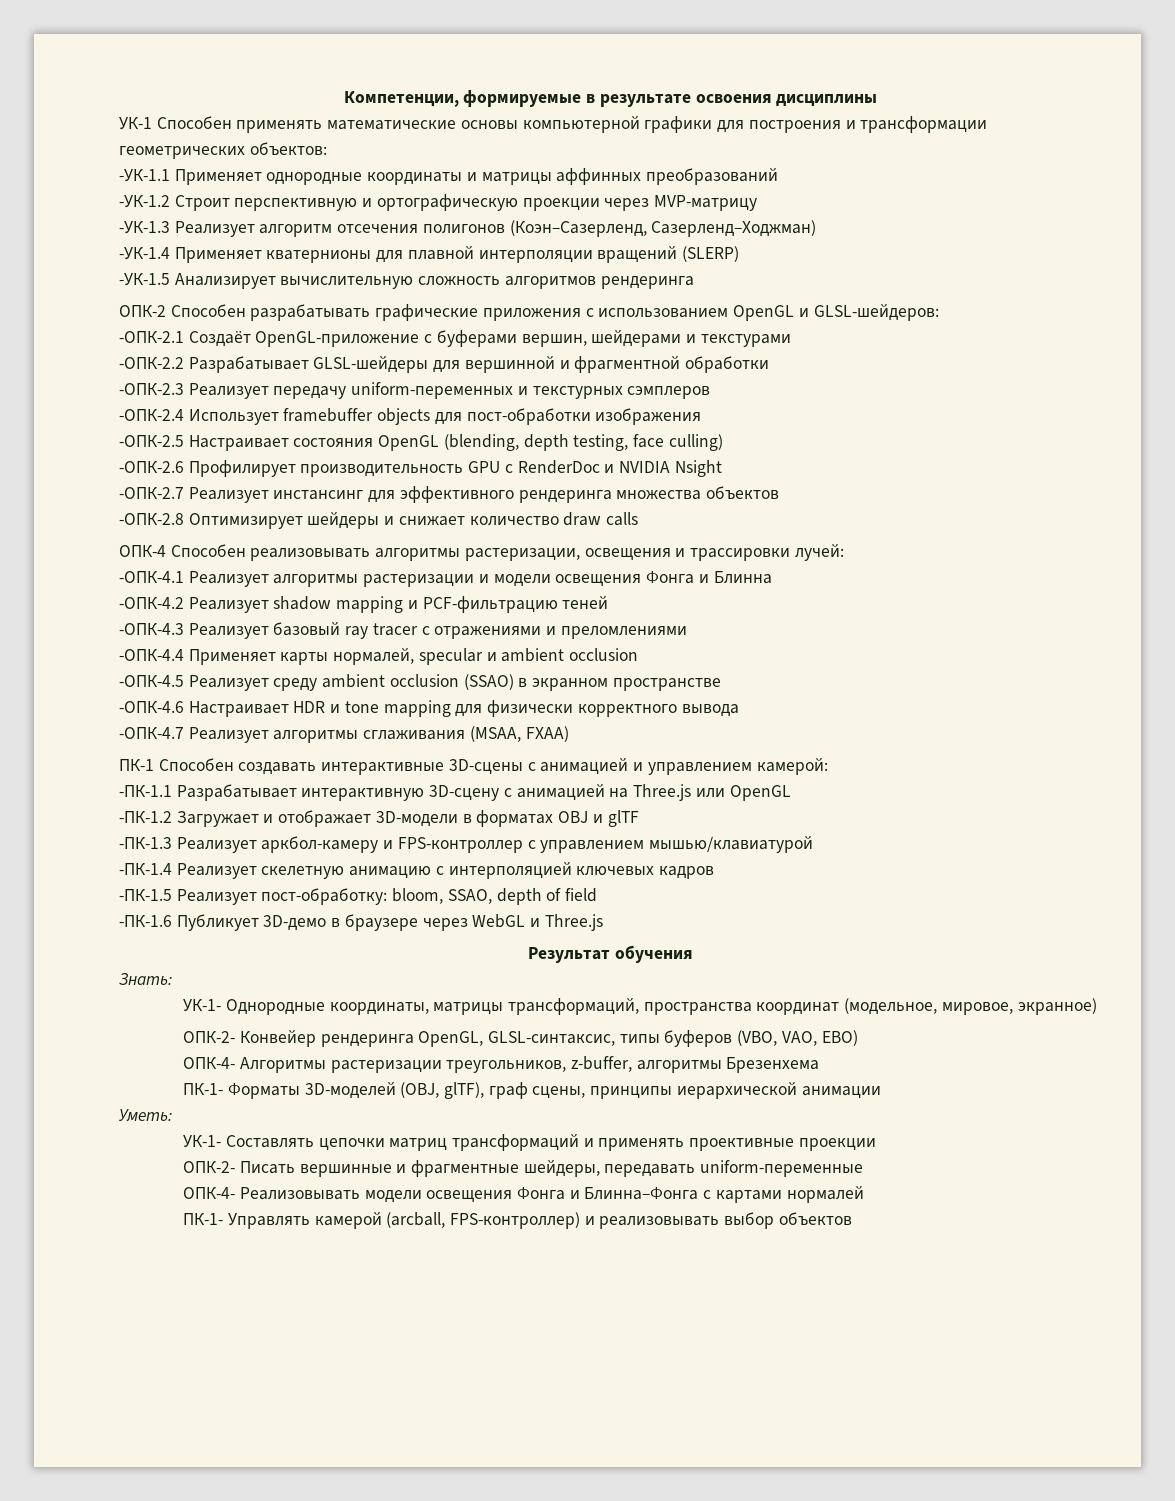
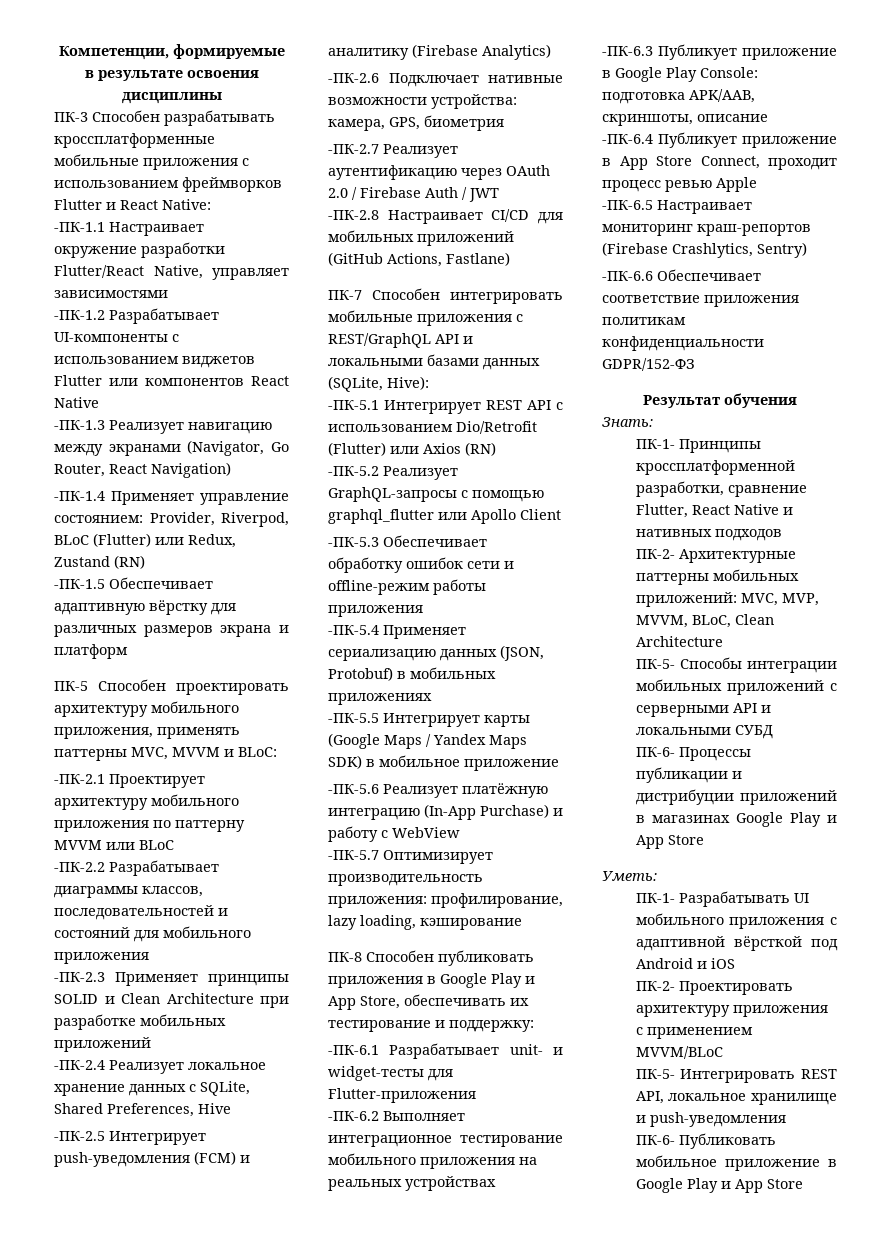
- УК-1 Способен применять математические основы компьютерной графики для построения и трансформации геометрических объектов:
- -УК-1.1 Применяет однородные координаты и матрицы аффинных преобразований
- -УК-1.2 Строит перспективную и ортографическую проекции через MVP-матрицу
- -УК-1.3 Реализует алгоритм отсечения полигонов (Коэн–Сазерленд, Сазерленд–Ходжман)
- -УК-1.4 Применяет кватернионы для плавной интерполяции вращений (SLERP)
- -УК-1.5 Анализирует вычислительную сложность алгоритмов рендеринга
- ОПК-2 Способен разрабатывать графические приложения с использованием OpenGL и GLSL-шейдеров:
- -ОПК-2.1 Создаёт OpenGL-приложение с буферами вершин, шейдерами и текстурами
- -ОПК-2.2 Разрабатывает GLSL-шейдеры для вершинной и фрагментной обработки
- -ОПК-2.3 Реализует передачу uniform-переменных и текстурных сэмплеров
- -ОПК-2.4 Использует framebuffer objects для пост-обработки изображения
- -ОПК-2.5 Настраивает состояния OpenGL (blending, depth testing, face culling)
- -ОПК-2.6 Профилирует производительность GPU с RenderDoc и NVIDIA Nsight
- -ОПК-2.7 Реализует инстансинг для эффективного рендеринга множества объектов
- -ОПК-2.8 Оптимизирует шейдеры и снижает количество draw calls
- ОПК-4 Способен реализовывать алгоритмы растеризации, освещения и трассировки лучей:
- -ОПК-4.1 Реализует алгоритмы растеризации и модели освещения Фонга и Блинна
- -ОПК-4.2 Реализует shadow mapping и PCF-фильтрацию теней
- -ОПК-4.3 Реализует базовый ray tracer с отражениями и преломлениями
- -ОПК-4.4 Применяет карты нормалей, specular и ambient occlusion
- -ОПК-4.5 Реализует среду ambient occlusion (SSAO) в экранном пространстве
- -ОПК-4.6 Настраивает HDR и tone mapping для физически корректного вывода
- -ОПК-4.7 Реализует алгоритмы сглаживания (MSAA, FXAA)
- ПК-1 Способен создавать интерактивные 3D-сцены с анимацией и управлением камерой:
- -ПК-1.1 Разрабатывает интерактивную 3D-сцену с анимацией на Three.js или OpenGL
- -ПК-1.2 Загружает и отображает 3D-модели в форматах OBJ и glTF
- -ПК-1.3 Реализует аркбол-камеру и FPS-контроллер с управлением мышью/клавиатурой
- -ПК-1.4 Реализует скелетную анимацию с интерполяцией ключевых кадров
- -ПК-1.5 Реализует пост-обработку: bloom, SSAO, depth of field
- -ПК-1.6 Публикует 3D-демо в браузере через WebGL и Three.js
+ ПК-3 Способен разрабатывать кроссплатформенные мобильные приложения с использованием фреймворков Flutter и React Native:
+ -ПК-1.1 Настраивает окружение разработки Flutter/React Native, управляет зависимостями
+ -ПК-1.2 Разрабатывает UI-компоненты с использованием виджетов Flutter или компонентов React Native
+ -ПК-1.3 Реализует навигацию между экранами (Navigator, Go Router, React Navigation)
+ -ПК-1.4 Применяет управление состоянием: Provider, Riverpod, BLoC (Flutter) или Redux, Zustand (RN)
+ -ПК-1.5 Обеспечивает адаптивную вёрстку для различных размеров экрана и платформ
+ ПК-5 Способен проектировать архитектуру мобильного приложения, применять паттерны MVC, MVVM и BLoC:
+ -ПК-2.1 Проектирует архитектуру мобильного приложения по паттерну MVVM или BLoC
+ -ПК-2.2 Разрабатывает диаграммы классов, последовательностей и состояний для мобильного приложения
+ -ПК-2.3 Применяет принципы SOLID и Clean Architecture при разработке мобильных приложений
+ -ПК-2.4 Реализует локальное хранение данных с SQLite, Shared Preferences, Hive
+ -ПК-2.5 Интегрирует push-уведомления (FCM) и аналитику (Firebase Analytics)
+ -ПК-2.6 Подключает нативные возможности устройства: камера, GPS, биометрия
+ -ПК-2.7 Реализует аутентификацию через OAuth 2.0 / Firebase Auth / JWT
+ -ПК-2.8 Настраивает CI/CD для мобильных приложений (GitHub Actions, Fastlane)
+ ПК-7 Способен интегрировать мобильные приложения с REST/GraphQL API и локальными базами данных (SQLite, Hive):
+ -ПК-5.1 Интегрирует REST API с использованием Dio/Retrofit (Flutter) или Axios (RN)
+ -ПК-5.2 Реализует GraphQL-запросы с помощью graphql_flutter или Apollo Client
+ -ПК-5.3 Обеспечивает обработку ошибок сети и offline-режим работы приложения
+ -ПК-5.4 Применяет сериализацию данных (JSON, Protobuf) в мобильных приложениях
+ -ПК-5.5 Интегрирует карты (Google Maps / Yandex Maps SDK) в мобильное приложение
+ -ПК-5.6 Реализует платёжную интеграцию (In-App Purchase) и работу с WebView
+ -ПК-5.7 Оптимизирует производительность приложения: профилирование, lazy loading, кэширование
+ ПК-8 Способен публиковать приложения в Google Play и App Store, обеспечивать их тестирование и поддержку:
+ -ПК-6.1 Разрабатывает unit- и widget-тесты для Flutter-приложения
+ -ПК-6.2 Выполняет интеграционное тестирование мобильного приложения на реальных устройствах
+ -ПК-6.3 Публикует приложение в Google Play Console: подготовка APK/AAB, скриншоты, описание
+ -ПК-6.4 Публикует приложение в App Store Connect, проходит процесс ревью Apple
+ -ПК-6.5 Настраивает мониторинг краш-репортов (Firebase Crashlytics, Sentry)
+ -ПК-6.6 Обеспечивает соответствие приложения политикам конфиденциальности GDPR/152-ФЗ
  Результат обучения
  Знать:
- УК-1- Однородные координаты, матрицы трансформаций, пространства координат (модельное, мировое, экранное)
- ОПК-2- Конвейер рендеринга OpenGL, GLSL-синтаксис, типы буферов (VBO, VAO, EBO)
- ОПК-4- Алгоритмы растеризации треугольников, z-buffer, алгоритмы Брезенхема
- ПК-1- Форматы 3D-моделей (OBJ, glTF), граф сцены, принципы иерархической анимации
+ ПК-1- Принципы кроссплатформенной разработки, сравнение Flutter, React Native и нативных подходов
+ ПК-2- Архитектурные паттерны мобильных приложений: MVC, MVP, MVVM, BLoC, Clean Architecture
+ ПК-5- Способы интеграции мобильных приложений с серверными API и локальными СУБД
+ ПК-6- Процессы публикации и дистрибуции приложений в магазинах Google Play и App Store
  Уметь:
- УК-1- Составлять цепочки матриц трансформаций и применять проективные проекции
- ОПК-2- Писать вершинные и фрагментные шейдеры, передавать uniform-переменные
- ОПК-4- Реализовывать модели освещения Фонга и Блинна–Фонга с картами нормалей
- ПК-1- Управлять камерой (arcball, FPS-контроллер) и реализовывать выбор объектов
+ ПК-1- Разрабатывать UI мобильного приложения с адаптивной вёрсткой под Android и iOS
+ ПК-2- Проектировать архитектуру приложения с применением MVVM/BLoC
+ ПК-5- Интегрировать REST API, локальное хранилище и push-уведомления
+ ПК-6- Публиковать мобильное приложение в Google Play и App Store

